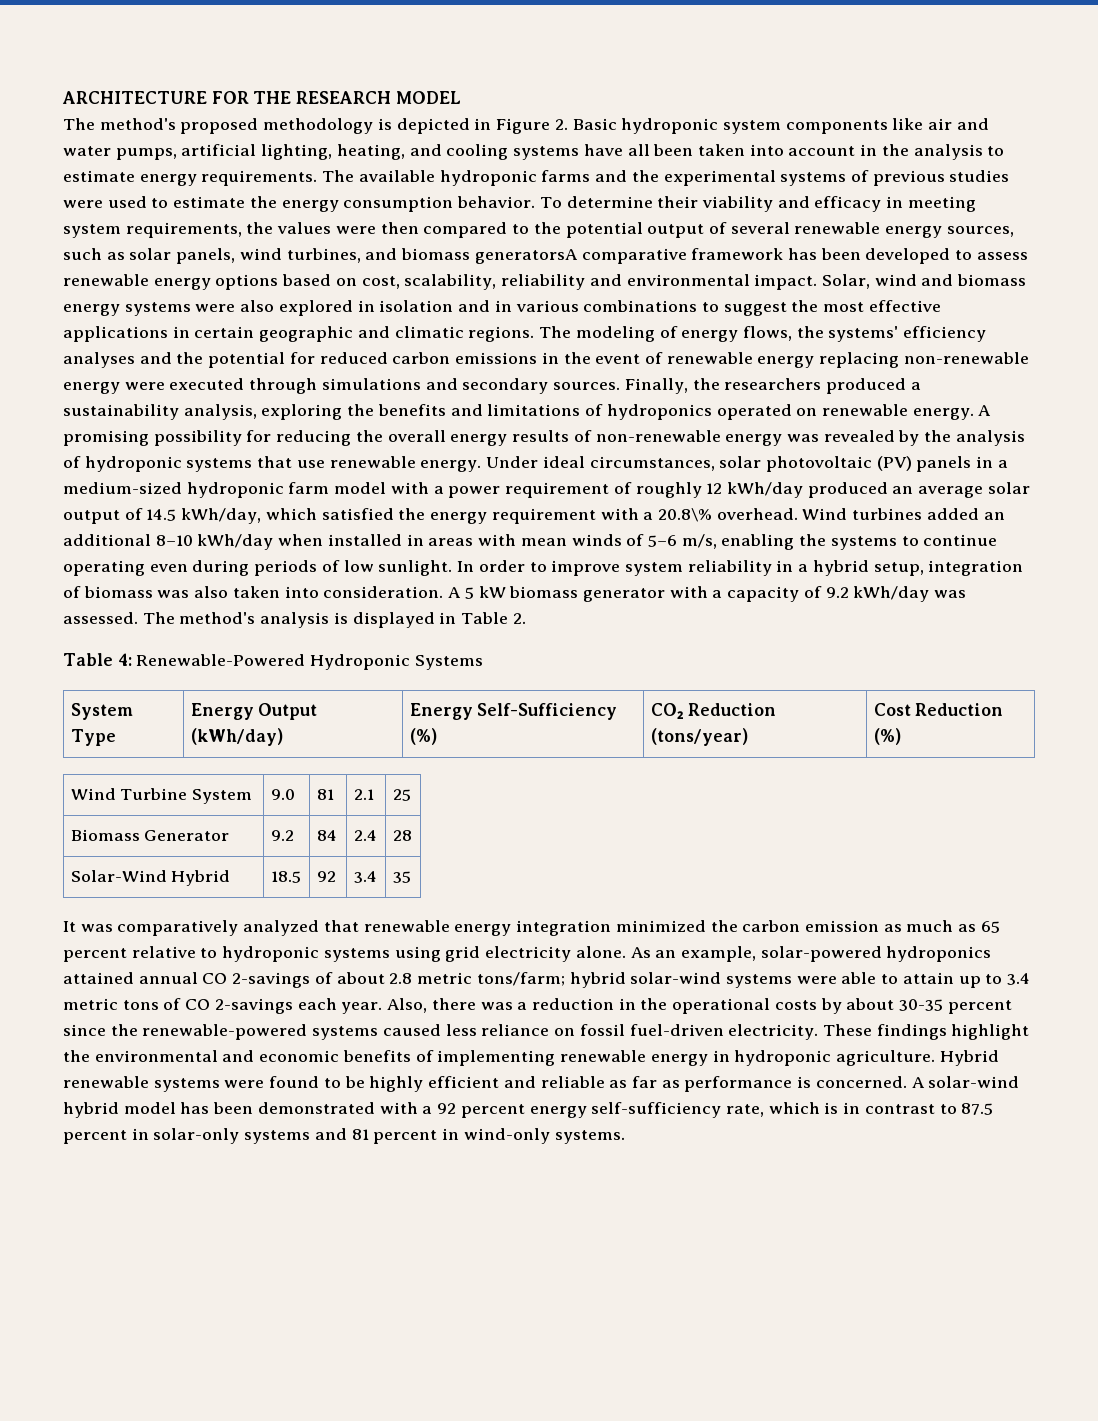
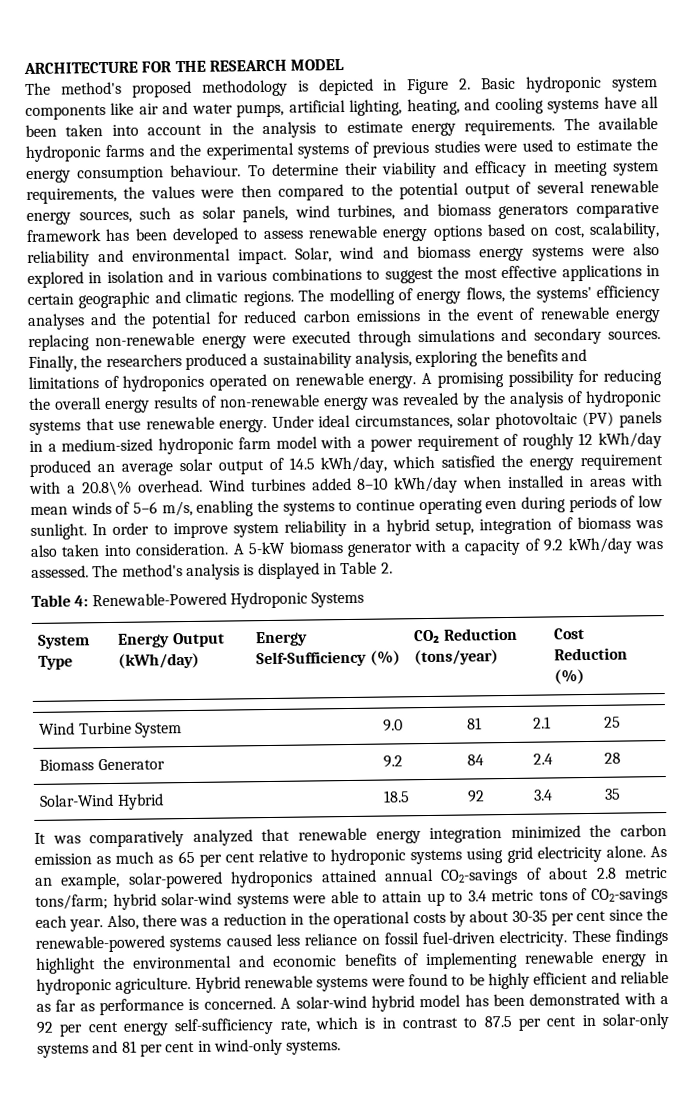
- The available hydroponic farms and the experimental systems of previous studies were used to estimate the energy consumption behavior.
+ The available hydroponic farms and the experimental systems of previous studies were used to estimate the energy consumption behaviour.
- To determine their viability and efficacy in meeting system requirements, the values were then compared to the potential output of several renewable energy sources, such as solar panels, wind turbines, and biomass generatorsA comparative framework has been developed to assess renewable energy options based on cost, scalability, reliability and environmental impact.
+ To determine their viability and efficacy in meeting system requirements, the values were then compared to the potential output of several renewable energy sources, such as solar panels, wind turbines, and biomass generators comparative framework has been developed to assess renewable energy options based on cost, scalability, reliability and environmental impact.
- The modeling of energy flows, the systems' efficiency analyses and the potential for reduced carbon emissions in the event of renewable energy replacing non-renewable energy were executed through simulations and secondary sources.
+ The modelling of energy flows, the systems' efficiency analyses and the potential for reduced carbon emissions in the event of renewable energy replacing non-renewable energy were executed through simulations and secondary sources.
- Wind turbines added an additional 8–10 kWh/day when installed in areas with mean winds of 5–6 m/s, enabling the systems to continue operating even during periods of low sunlight.
+ Wind turbines added 8–10 kWh/day when installed in areas with mean winds of 5–6 m/s, enabling the systems to continue operating even during periods of low sunlight.
- A 5 kW biomass generator with a capacity of 9.2 kWh/day was assessed.
+ A 5-kW biomass generator with a capacity of 9.2 kWh/day was assessed.
- It was comparatively analyzed that renewable energy integration minimized the carbon emission as much as 65 percent relative to hydroponic systems using grid electricity alone.
+ It was comparatively analyzed that renewable energy integration minimized the carbon emission as much as 65 per cent relative to hydroponic systems using grid electricity alone.
- As an example, solar-powered hydroponics attained annual CO 2-savings of about 2.8 metric tons/farm; hybrid solar-wind systems were able to attain up to 3.4 metric tons of CO 2-savings each year.
+ As an example, solar-powered hydroponics attained annual CO2-savings of about 2.8 metric tons/farm; hybrid solar-wind systems were able to attain up to 3.4 metric tons of CO2-savings each year.
- Also, there was a reduction in the operational costs by about 30-35 percent since the renewable-powered systems caused less reliance on fossil fuel-driven electricity.
+ Also, there was a reduction in the operational costs by about 30-35 per cent since the renewable-powered systems caused less reliance on fossil fuel-driven electricity.
- A solar-wind hybrid model has been demonstrated with a 92 percent energy self-sufficiency rate, which is in contrast to 87.5 percent in solar-only systems and 81 percent in wind-only systems.
+ A solar-wind hybrid model has been demonstrated with a 92 per cent energy self-sufficiency rate, which is in contrast to 87.5 per cent in solar-only systems and 81 per cent in wind-only systems.

